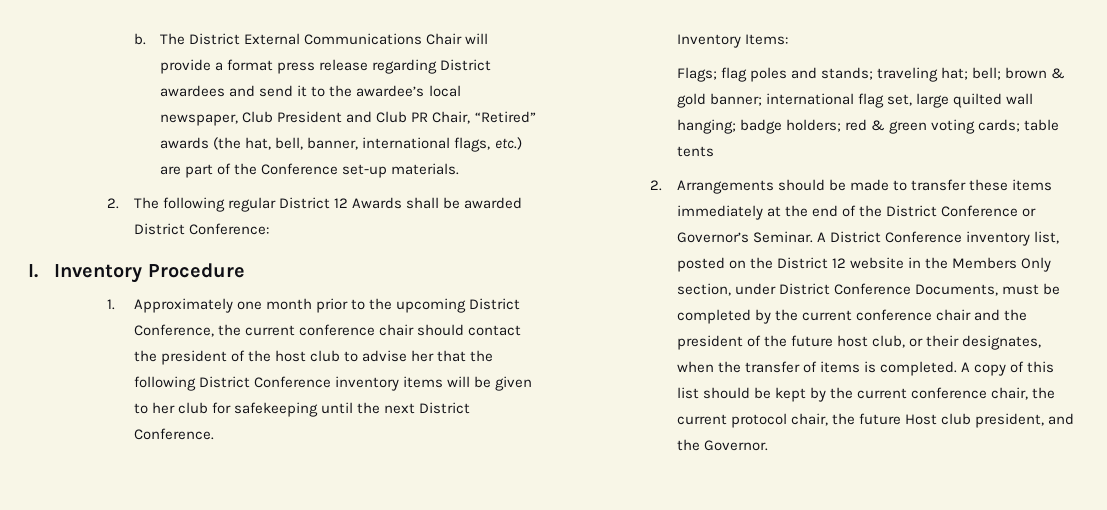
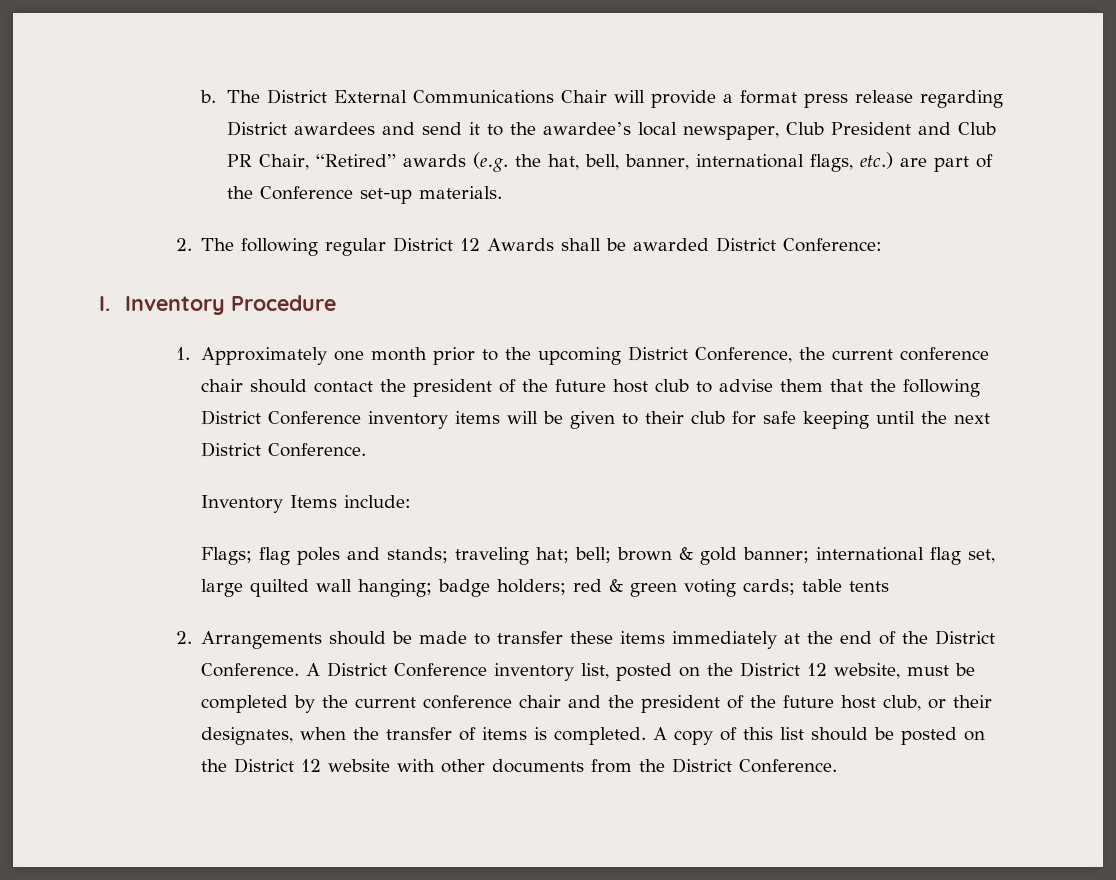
- The District External Communications Chair will provide a format press release regarding District awardees and send it to the awardee’s local newspaper, Club President and Club PR Chair, “Retired” awards (the hat, bell, banner, international flags, etc.) are part of the Conference set-up materials.
+ The District External Communications Chair will provide a format press release regarding District awardees and send it to the awardee’s local newspaper, Club President and Club PR Chair, “Retired” awards (e.g. the hat, bell, banner, international flags, etc.) are part of the Conference set-up materials.
- 1. Approximately one month prior to the upcoming District Conference, the current conference chair should contact the president of the host club to advise her that the following District Conference inventory items will be given to her club for safekeeping until the next District Conference.
+ 1. Approximately one month prior to the upcoming District Conference, the current conference chair should contact the president of the future host club to advise them that the following District Conference inventory items will be given to their club for safe keeping until the next District Conference.
- Inventory Items:
+ Inventory Items include:
- 2. Arrangements should be made to transfer these items immediately at the end of the District Conference or Governor’s Seminar.
+ 2. Arrangements should be made to transfer these items immediately at the end of the District Conference.
- A District Conference inventory list, posted on the District 12 website in the Members Only section, under District Conference Documents, must be completed by the current conference chair and the president of the future host club, or their designates, when the transfer of items is completed.
+ A District Conference inventory list, posted on the District 12 website, must be completed by the current conference chair and the president of the future host club, or their designates, when the transfer of items is completed.
- A copy of this list should be kept by the current conference chair, the current protocol chair, the future Host club president, and the Governor.
+ A copy of this list should be posted on the District 12 website with other documents from the District Conference.

